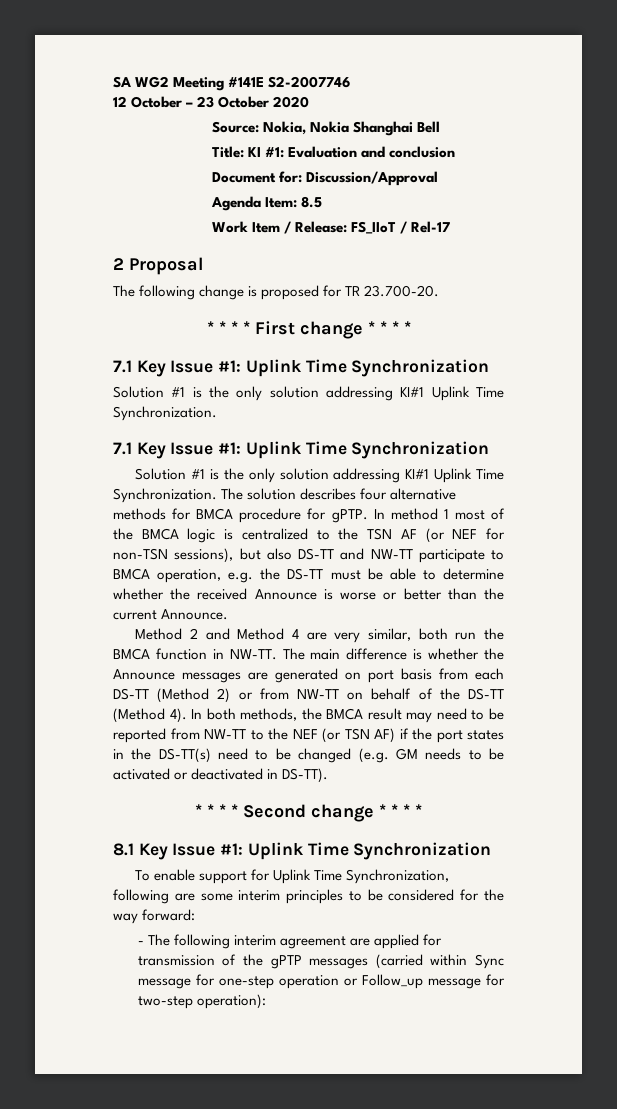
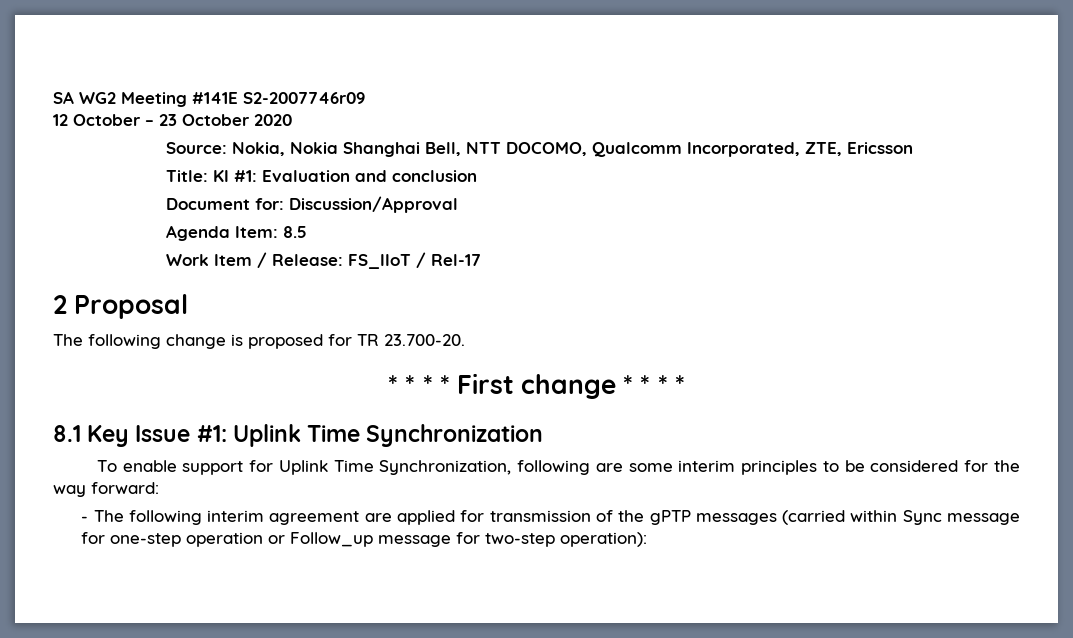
- SA WG2 Meeting #141E S2-2007746
+ SA WG2 Meeting #141E S2-2007746r09
- Source: Nokia, Nokia Shanghai Bell
+ Source: Nokia, Nokia Shanghai Bell, NTT DOCOMO, Qualcomm Incorporated, ZTE, Ericsson
  * * * * First change * * * *
- 7.1 Key Issue #1: Uplink Time Synchronization
- Solution #1 is the only solution addressing KI#1 Uplink Time Synchronization.
- 7.1 Key Issue #1: Uplink Time Synchronization
- Solution #1 is the only solution addressing KI#1 Uplink Time Synchronization. The solution describes four alternative methods for BMCA procedure for gPTP. In method 1 most of the BMCA logic is centralized to the TSN AF (or NEF for non-TSN sessions), but also DS-TT and NW-TT participate to BMCA operation, e.g. the DS-TT must be able to determine whether the received Announce is worse or better than the current Announce.
- Method 2 and Method 4 are very similar, both run the BMCA function in NW-TT. The main difference is whether the Announce messages are generated on port basis from each DS-TT (Method 2) or from NW-TT on behalf of the DS-TT (Method 4). In both methods, the BMCA result may need to be reported from NW-TT to the NEF (or TSN AF) if the port states in the DS-TT(s) need to be changed (e.g. GM needs to be activated or deactivated in DS-TT).
- * * * * Second change * * * *

